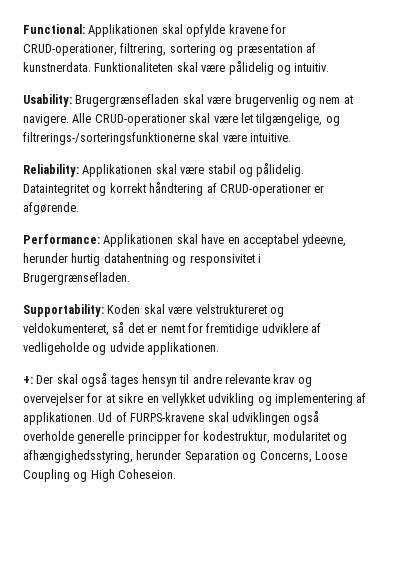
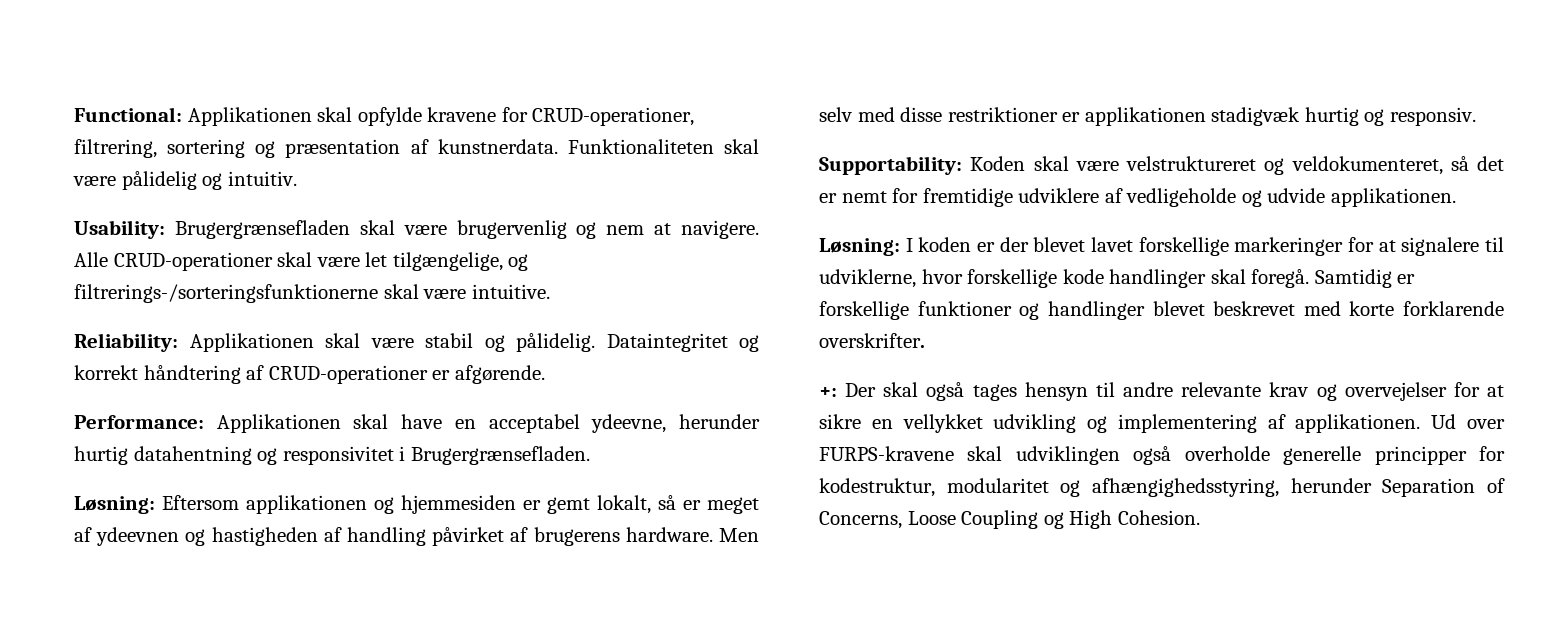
+ Løsning: Eftersom applikationen og hjemmesiden er gemt lokalt, så er meget af ydeevnen og hastigheden af handling påvirket af brugerens hardware. Men selv med disse restriktioner er applikationen stadigvæk hurtig og responsiv.
+ Løsning: I koden er der blevet lavet forskellige markeringer for at signalere til udviklerne, hvor forskellige kode handlinger skal foregå. Samtidig er forskellige funktioner og handlinger blevet beskrevet med korte forklarende overskrifter.
- Ud of FURPS-kravene skal udviklingen også overholde generelle principper for kodestruktur, modularitet og afhængighedsstyring, herunder Separation og Concerns, Loose Coupling og High Coheseion.
+ Ud over FURPS-kravene skal udviklingen også overholde generelle principper for kodestruktur, modularitet og afhængighedsstyring, herunder Separation of Concerns, Loose Coupling og High Cohesion.

